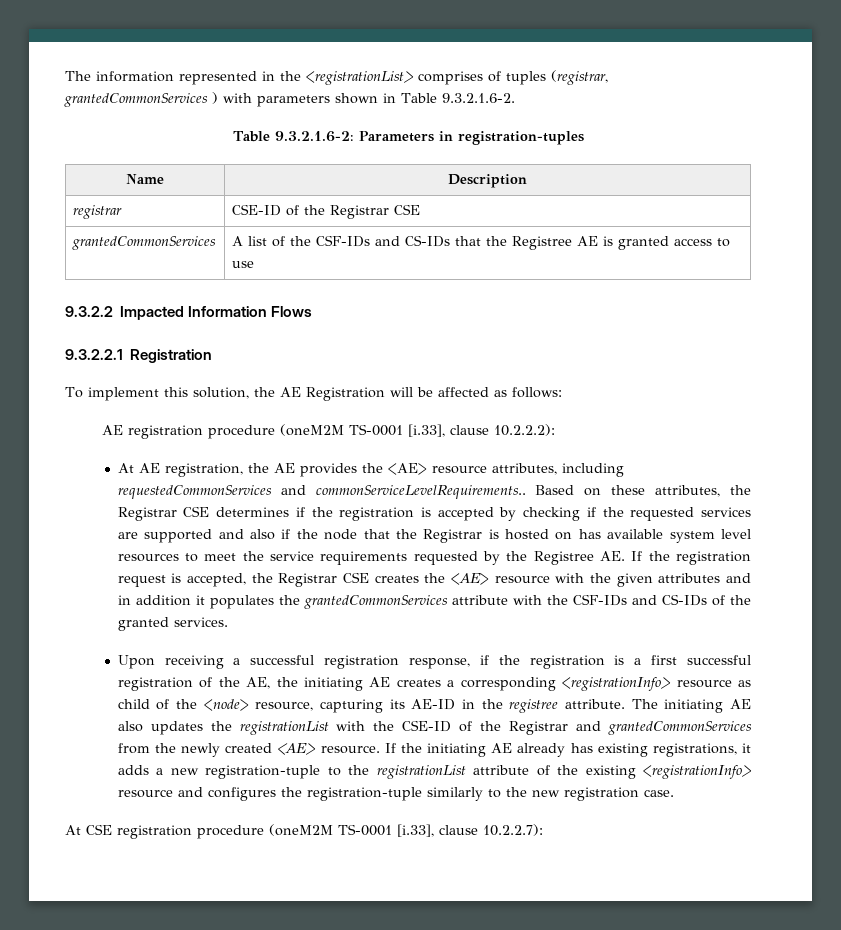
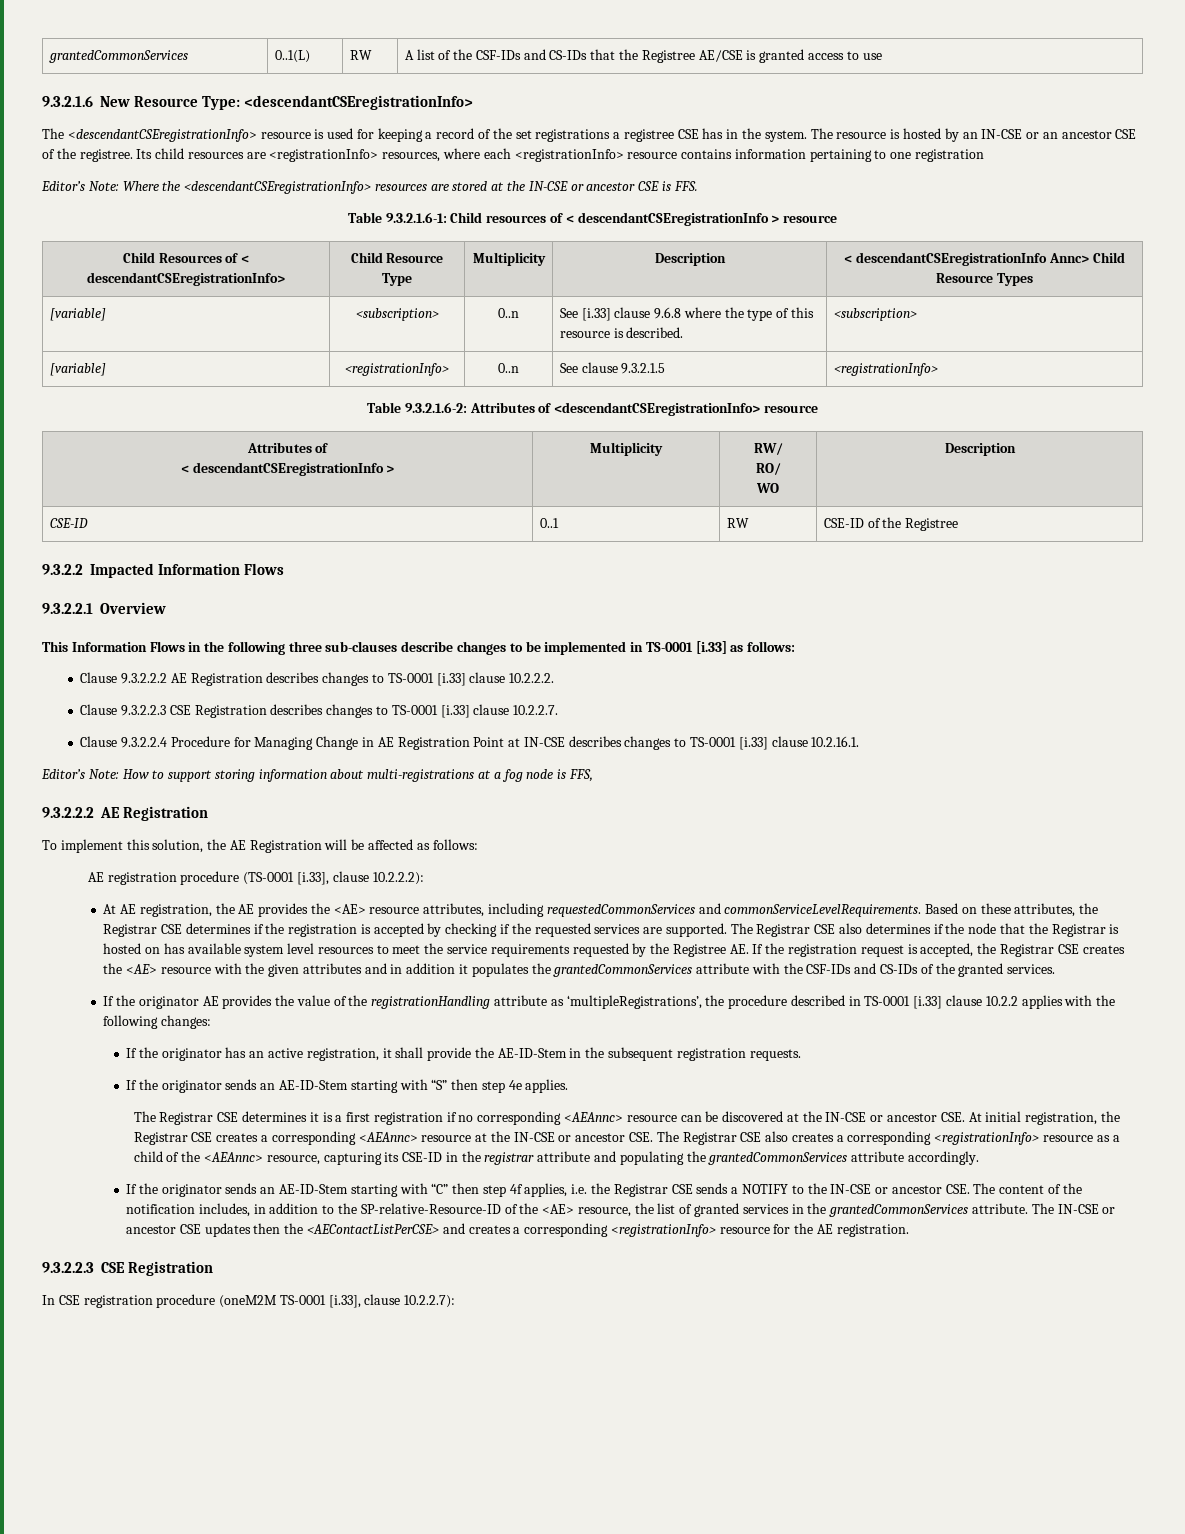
- The information represented in the <registrationList> comprises of tuples (registrar, grantedCommonServices ) with parameters shown in Table 9.3.2.1.6-2.
- Table 9.3.2.1.6-2: Parameters in registration-tuples
- Name | Description
- registrar | CSE-ID of the Registrar CSE
- grantedCommonServices | A list of the CSF-IDs and CS-IDs that the Registree AE is granted access to use
+ grantedCommonServices | 0..1(L) | RW | A list of the CSF-IDs and CS-IDs that the Registree AE/CSE is granted access to use
+ 9.3.2.1.6 New Resource Type: <descendantCSEregistrationInfo>
+ The <descendantCSEregistrationInfo> resource is used for keeping a record of the set registrations a registree CSE has in the system. The resource is hosted by an IN-CSE or an ancestor CSE of the registree. Its child resources are <registrationInfo> resources, where each <registrationInfo> resource contains information pertaining to one registration
+ Editor’s Note: Where the <descendantCSEregistrationInfo> resources are stored at the IN-CSE or ancestor CSE is FFS.
+ Table 9.3.2.1.6-1: Child resources of < descendantCSEregistrationInfo > resource
+ Child Resources of < descendantCSEregistrationInfo> | Child Resource Type | Multiplicity | Description | < descendantCSEregistrationInfo Annc> Child Resource Types
+ [variable] | <subscription> | 0..n | See [i.33] clause 9.6.8 where the type of this resource is described. | <subscription>
+ [variable] | <registrationInfo> | 0..n | See clause 9.3.2.1.5 | <registrationInfo>
+ Table 9.3.2.1.6-2: Attributes of <descendantCSEregistrationInfo> resource
+ Attributes of
+ < descendantCSEregistrationInfo > | Multiplicity | RW/
+ RO/
+ WO | Description
+ CSE-ID | 0..1 | RW | CSE-ID of the Registree
  9.3.2.2 Impacted Information Flows
- 9.3.2.2.1 Registration
+ 9.3.2.2.1 Overview
+ This Information Flows in the following three sub-clauses describe changes to be implemented in TS-0001 [i.33] as follows:
+ Clause 9.3.2.2.2 AE Registration describes changes to TS-0001 [i.33] clause 10.2.2.2.
+ Clause 9.3.2.2.3 CSE Registration describes changes to TS-0001 [i.33] clause 10.2.2.7.
+ Clause 9.3.2.2.4 Procedure for Managing Change in AE Registration Point at IN-CSE describes changes to TS-0001 [i.33] clause 10.2.16.1.
+ Editor’s Note: How to support storing information about multi-registrations at a fog node is FFS,
+ 9.3.2.2.2 AE Registration
- AE registration procedure (oneM2M TS-0001 [i.33], clause 10.2.2.2):
+ AE registration procedure (TS-0001 [i.33], clause 10.2.2.2):
- At AE registration, the AE provides the <AE> resource attributes, including requestedCommonServices and commonServiceLevelRequirements..
+ At AE registration, the AE provides the <AE> resource attributes, including requestedCommonServices and commonServiceLevelRequirements.
- Based on these attributes, the Registrar CSE determines if the registration is accepted by checking if the requested services are supported and also if the node that the Registrar is hosted on has available system level resources to meet the service requirements requested by the Registree AE. If the registration request is accepted, the Registrar CSE creates the <AE> resource with the given attributes and in addition it populates the grantedCommonServices attribute with the CSF-IDs and CS-IDs of the granted services.
+ Based on these attributes, the Registrar CSE determines if the registration is accepted by checking if the requested services are supported. The Registrar CSE also determines if the node that the Registrar is hosted on has available system level resources to meet the service requirements requested by the Registree AE. If the registration request is accepted, the Registrar CSE creates the <AE> resource with the given attributes and in addition it populates the grantedCommonServices attribute with the CSF-IDs and CS-IDs of the granted services.
- Upon receiving a successful registration response, if the registration is a first successful registration of the AE, the initiating AE creates a corresponding <registrationInfo> resource as child of the <node> resource, capturing its AE-ID in the registree attribute. The initiating AE also updates the registrationList with the CSE-ID of the Registrar and grantedCommonServices from the newly created <AE> resource. If the initiating AE already has existing registrations, it adds a new registration-tuple to the registrationList attribute of the existing <registrationInfo> resource and configures the registration-tuple similarly to the new registration case.
- At CSE registration procedure (oneM2M TS-0001 [i.33], clause 10.2.2.7):
+ If the originator AE provides the value of the registrationHandling attribute as ‘multipleRegistrations’, the procedure described in TS-0001 [i.33] clause 10.2.2 applies with the following changes:
+ If the originator has an active registration, it shall provide the AE-ID-Stem in the subsequent registration requests.
+ If the originator sends an AE-ID-Stem starting with “S” then step 4e applies.
+ The Registrar CSE determines it is a first registration if no corresponding <AEAnnc> resource can be discovered at the IN-CSE or ancestor CSE. At initial registration, the Registrar CSE creates a corresponding <AEAnnc> resource at the IN-CSE or ancestor CSE. The Registrar CSE also creates a corresponding <registrationInfo> resource as a child of the <AEAnnc> resource, capturing its CSE-ID in the registrar attribute and populating the grantedCommonServices attribute accordingly.
+ If the originator sends an AE-ID-Stem starting with “C” then step 4f applies, i.e. the Registrar CSE sends a NOTIFY to the IN-CSE or ancestor CSE. The content of the notification includes, in addition to the SP-relative-Resource-ID of the <AE> resource, the list of granted services in the grantedCommonServices attribute. The IN-CSE or ancestor CSE updates then the <AEContactListPerCSE> and creates a corresponding <registrationInfo> resource for the AE registration.
+ 9.3.2.2.3 CSE Registration
+ In CSE registration procedure (oneM2M TS-0001 [i.33], clause 10.2.2.7):

